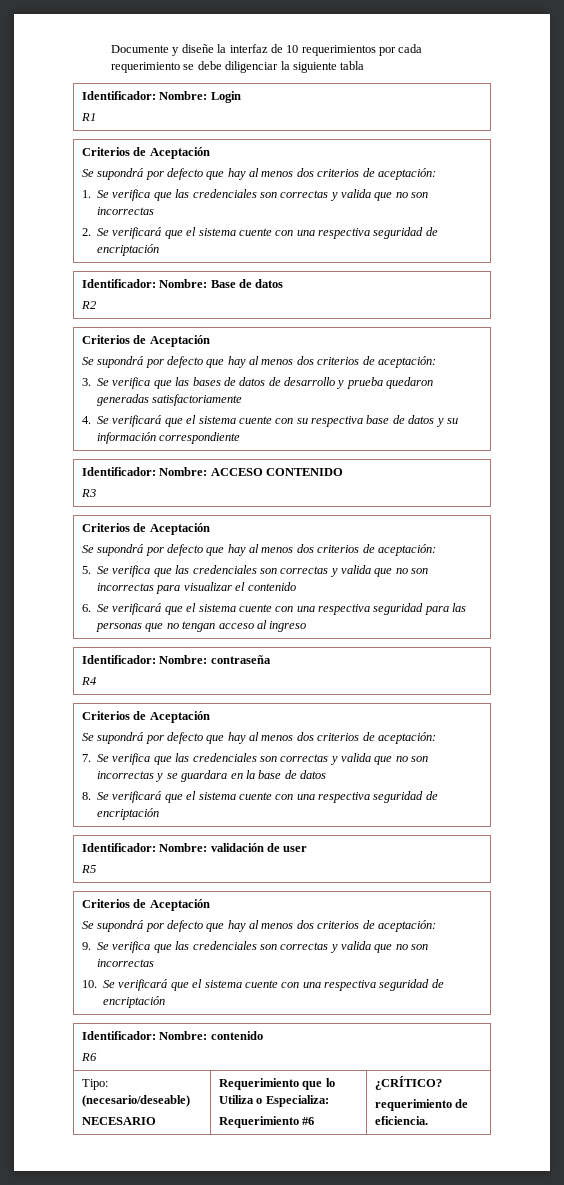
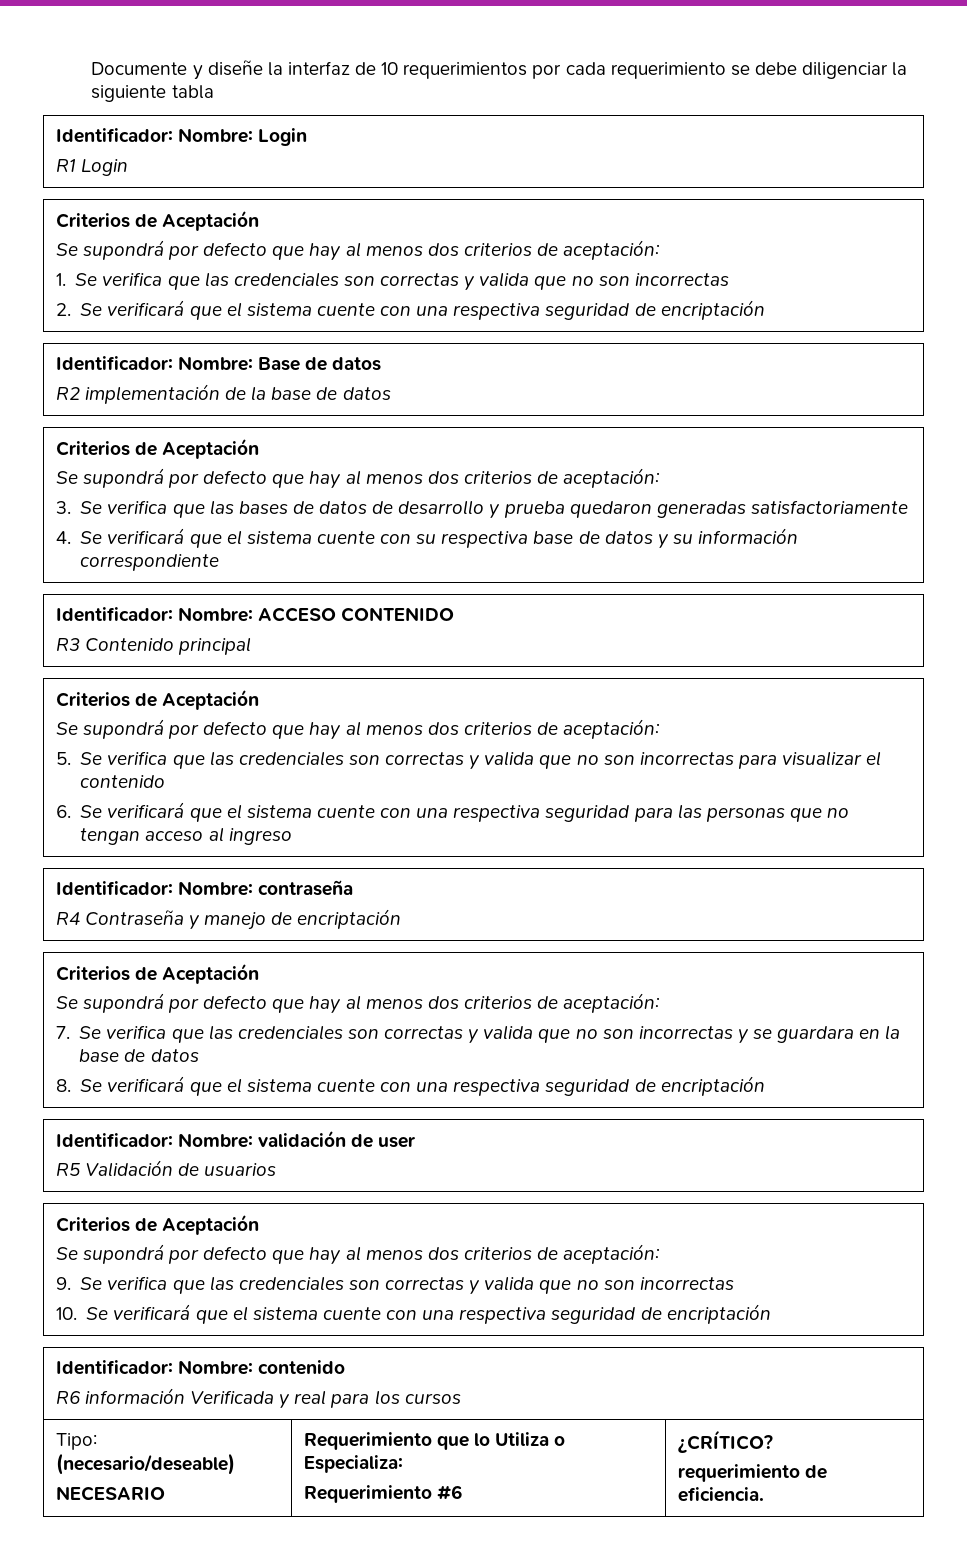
  Identificador: Nombre: Login
- R1
+ R1 Login
  Identificador: Nombre: Base de datos
- R2
+ R2 implementación de la base de datos
  Identificador: Nombre: ACCESO CONTENIDO
- R3
+ R3 Contenido principal
  Identificador: Nombre: contraseña
- R4
+ R4 Contraseña y manejo de encriptación
  Identificador: Nombre: validación de user
- R5
+ R5 Validación de usuarios
  Identificador: Nombre: contenido
- R6
+ R6 información Verificada y real para los cursos

